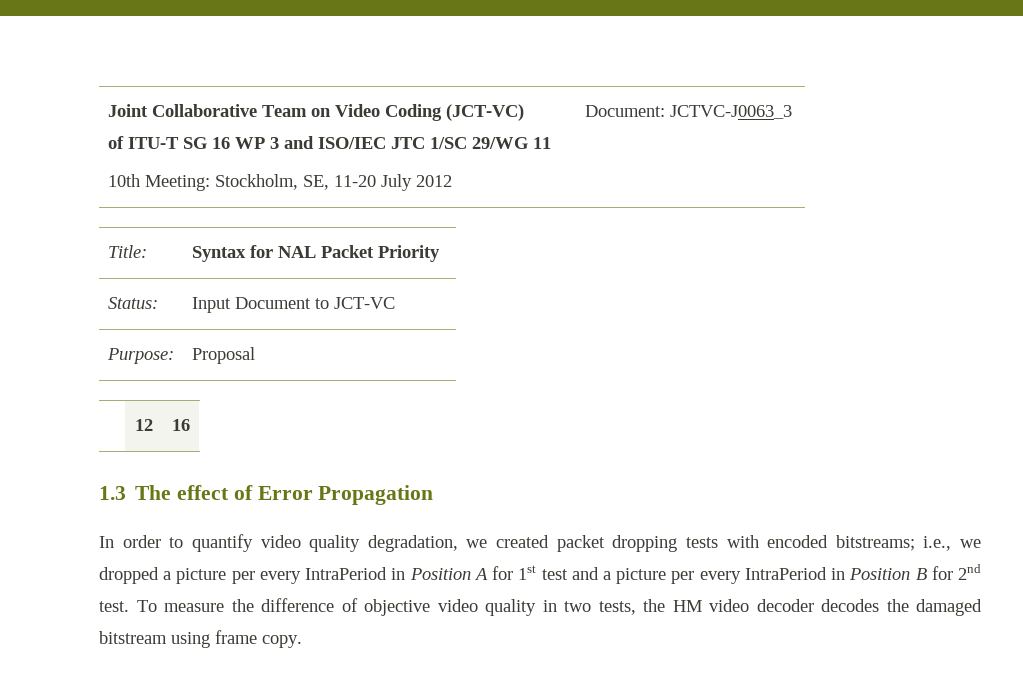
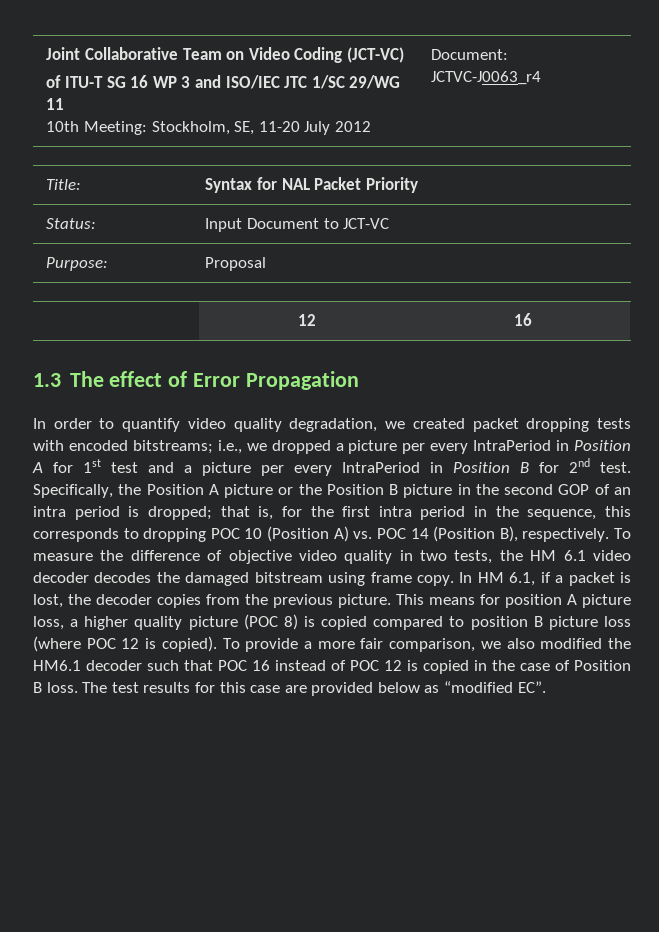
  Joint Collaborative Team on Video Coding (JCT-VC)
  of ITU-T SG 16 WP 3 and ISO/IEC JTC 1/SC 29/WG 11
- 10th Meeting: Stockholm, SE, 11-20 July 2012 | Document: JCTVC-J0063_3
+ 10th Meeting: Stockholm, SE, 11-20 July 2012 | Document: JCTVC-J0063_r4
+ Specifically, the Position A picture or the Position B picture in the second GOP of an intra period is dropped; that is, for the first intra period in the sequence, this corresponds to dropping POC 10 (Position A) vs. POC 14 (Position B), respectively.
- To measure the difference of objective video quality in two tests, the HM video decoder decodes the damaged bitstream using frame copy.
+ To measure the difference of objective video quality in two tests, the HM 6.1 video decoder decodes the damaged bitstream using frame copy.
+ In HM 6.1, if a packet is lost, the decoder copies from the previous picture. This means for position A picture loss, a higher quality picture (POC 8) is copied compared to position B picture loss (where POC 12 is copied). To provide a more fair comparison, we also modified the HM6.1 decoder such that POC 16 instead of POC 12 is copied in the case of Position B loss. The test results for this case are provided below as “modified EC”.

